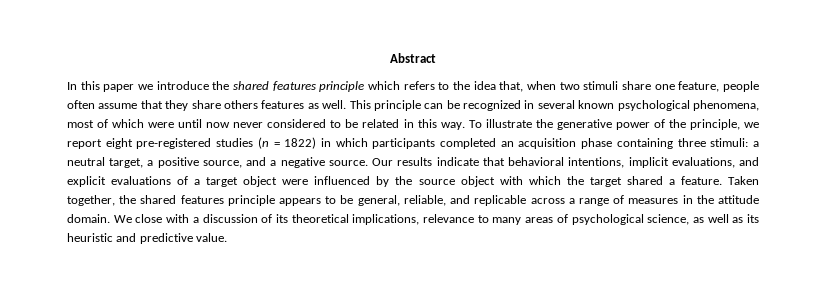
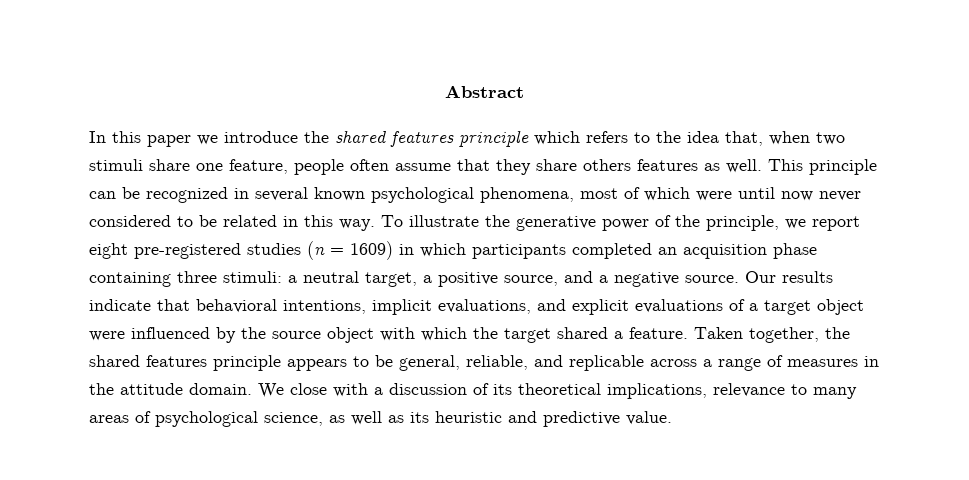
- To illustrate the generative power of the principle, we report eight pre-registered studies (n = 1822) in which participants completed an acquisition phase containing three stimuli: a neutral target, a positive source, and a negative source.
+ To illustrate the generative power of the principle, we report eight pre-registered studies (n = 1609) in which participants completed an acquisition phase containing three stimuli: a neutral target, a positive source, and a negative source.

